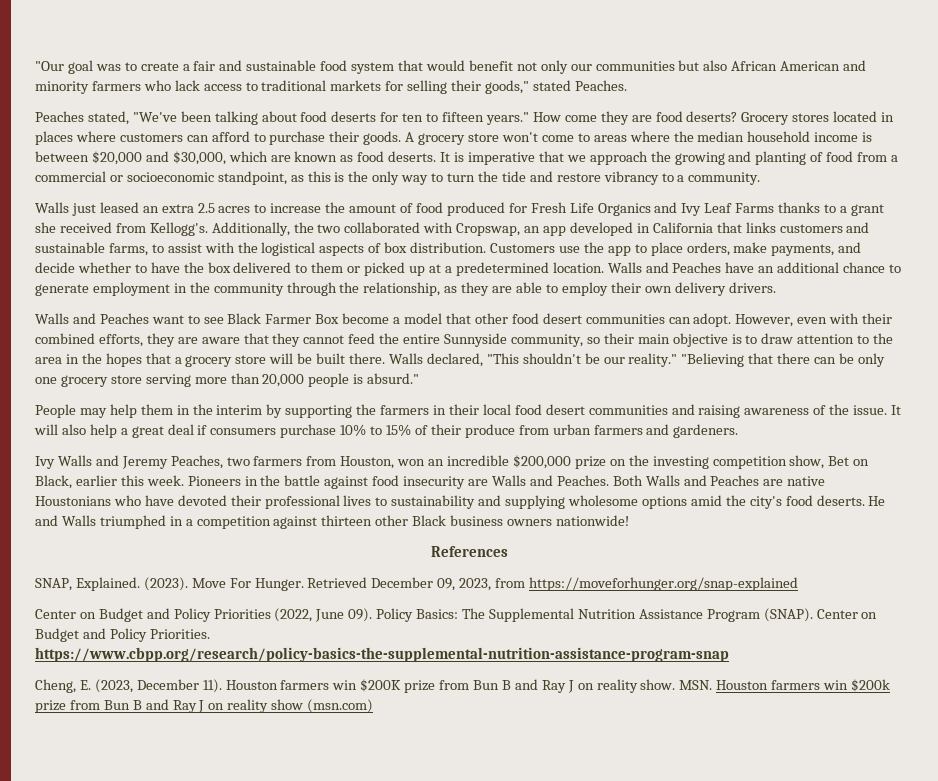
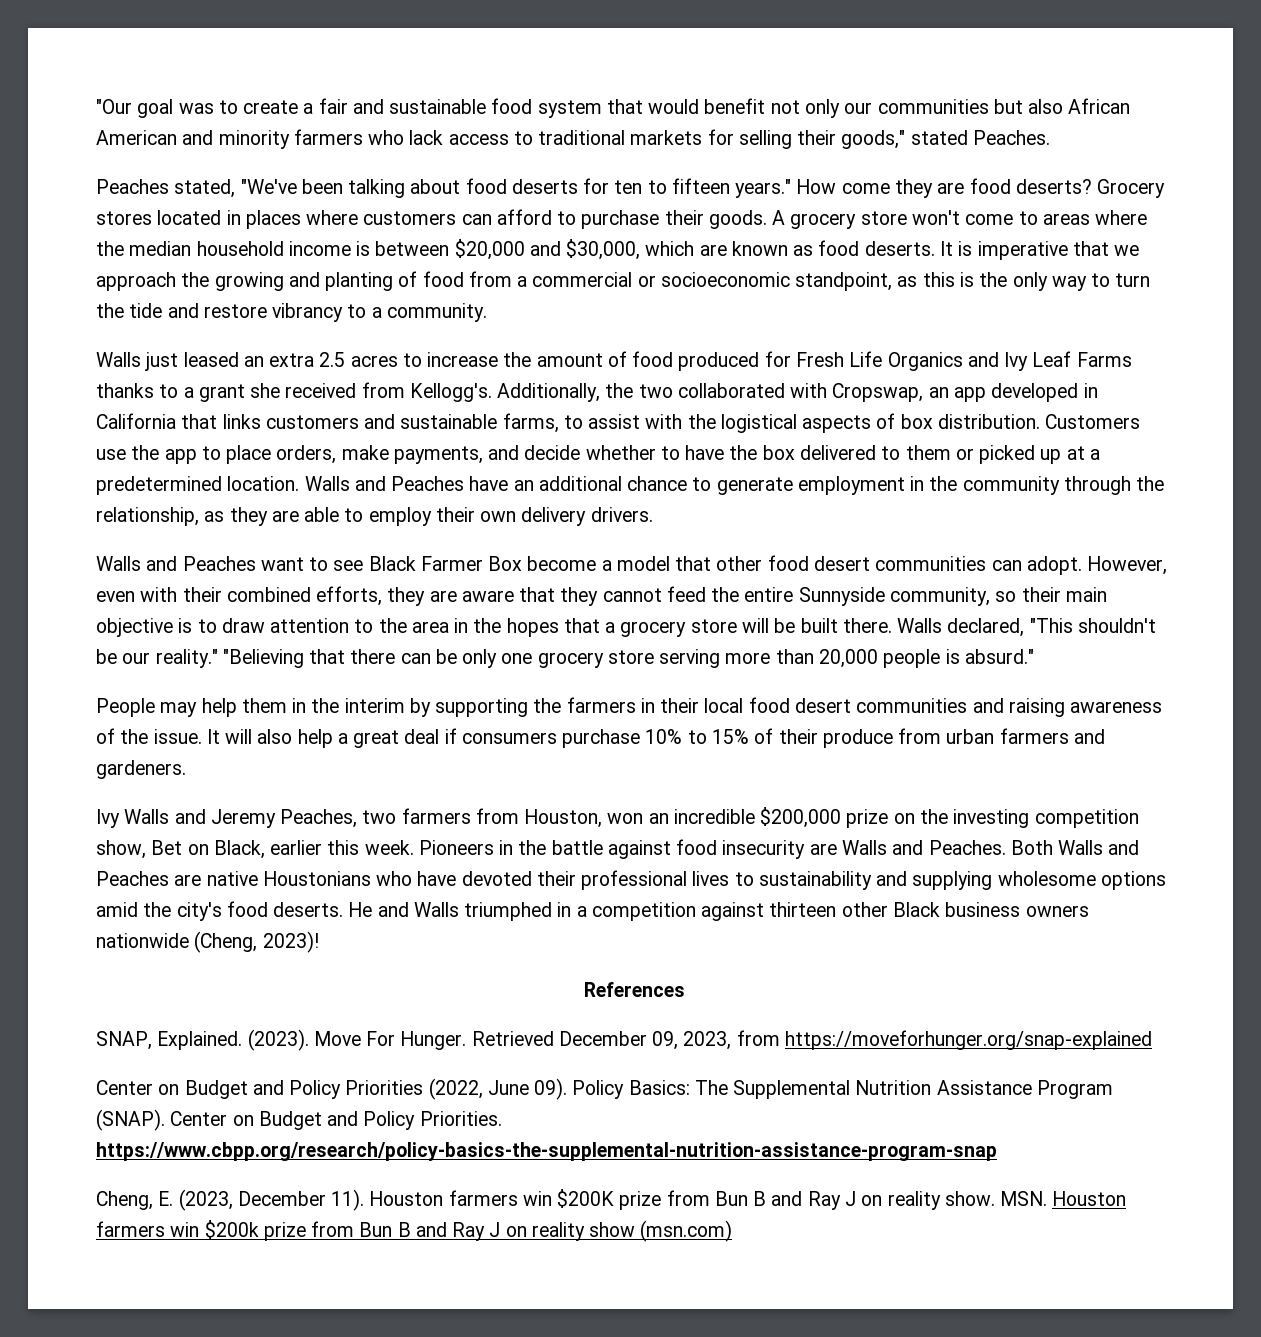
- He and Walls triumphed in a competition against thirteen other Black business owners nationwide!
+ He and Walls triumphed in a competition against thirteen other Black business owners nationwide (Cheng, 2023)!

